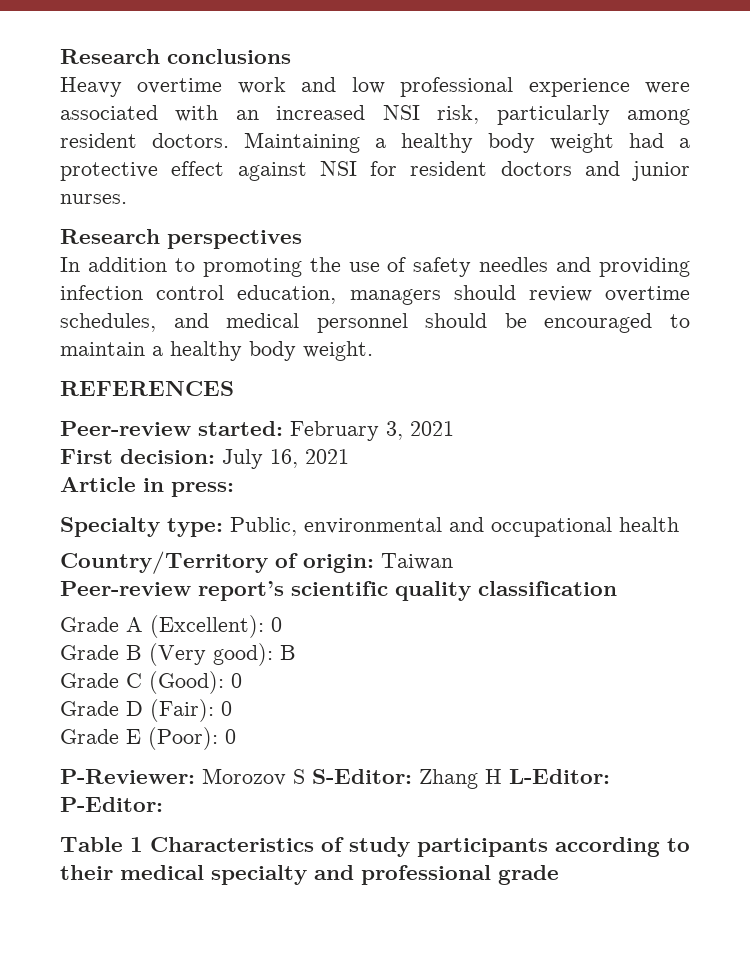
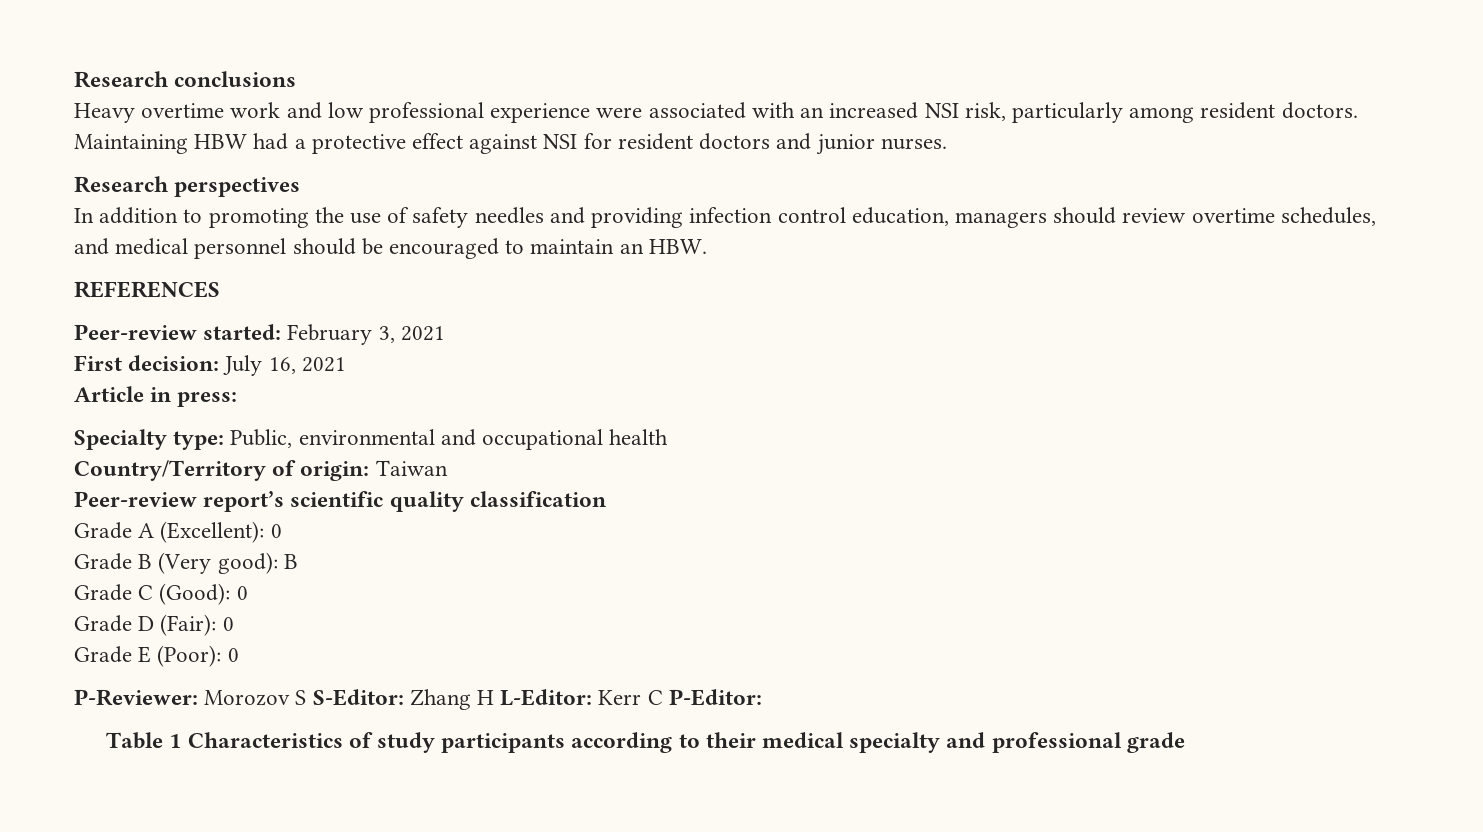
- Maintaining a healthy body weight had a protective effect against NSI for resident doctors and junior nurses.
+ Maintaining HBW had a protective effect against NSI for resident doctors and junior nurses.
- In addition to promoting the use of safety needles and providing infection control education, managers should review overtime schedules, and medical personnel should be encouraged to maintain a healthy body weight.
+ In addition to promoting the use of safety needles and providing infection control education, managers should review overtime schedules, and medical personnel should be encouraged to maintain an HBW.
- P-Reviewer: Morozov S S-Editor: Zhang H L-Editor: P-Editor:
+ P-Reviewer: Morozov S S-Editor: Zhang H L-Editor: Kerr C P-Editor:

